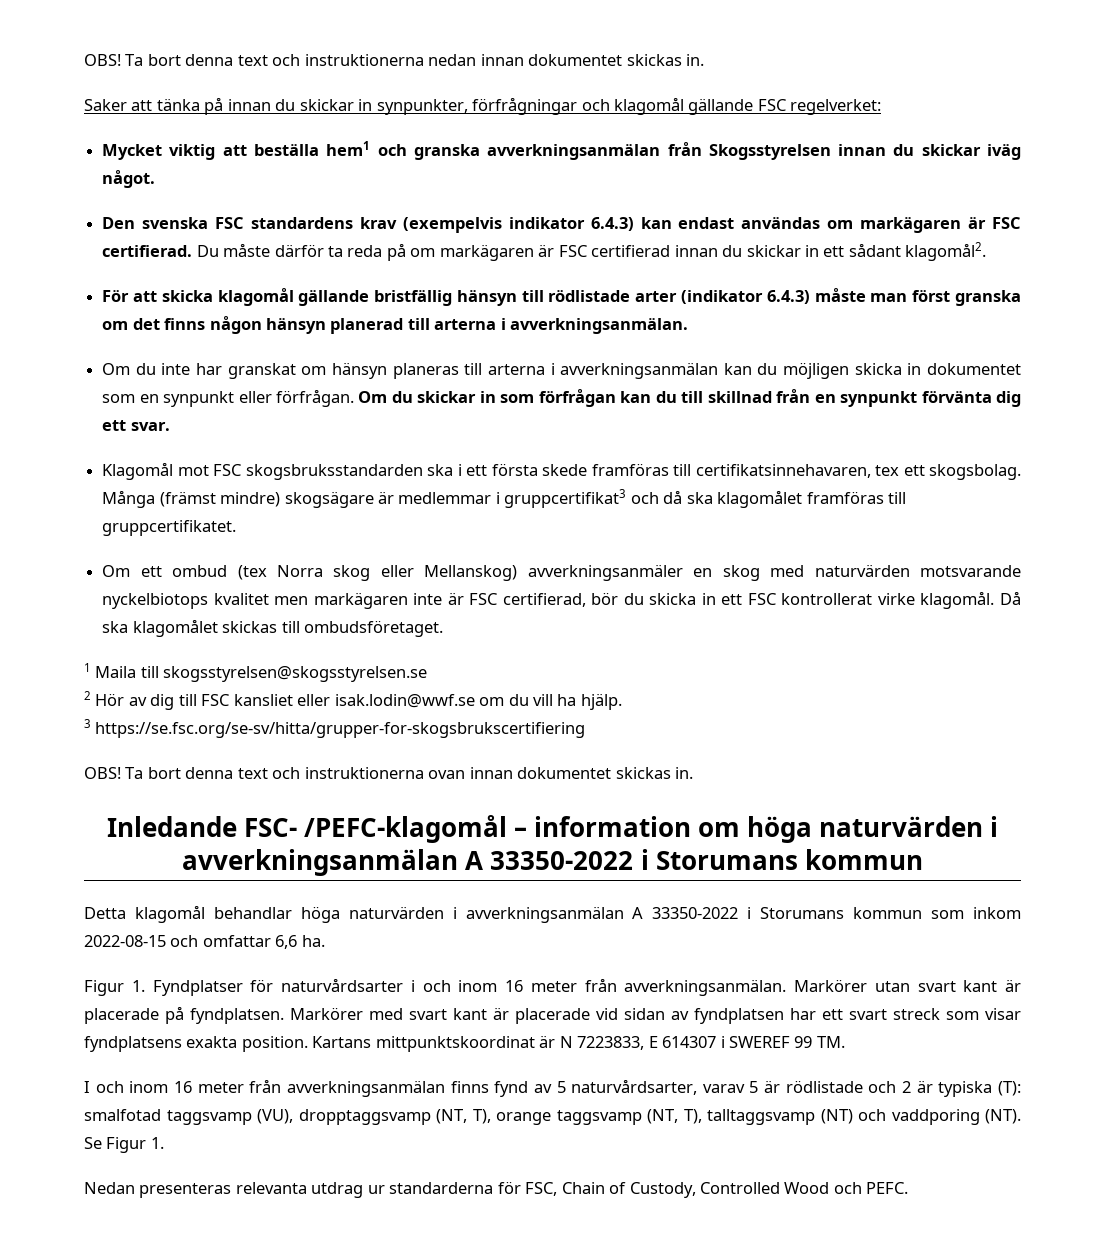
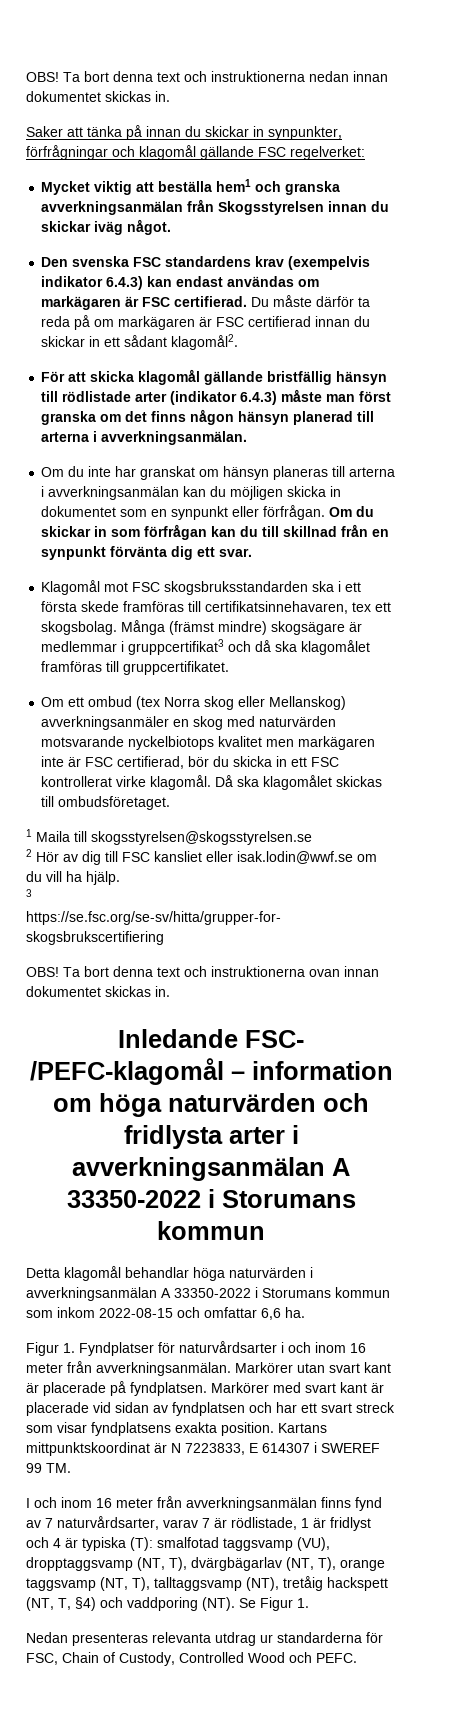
- Inledande FSC- /PEFC-klagomål – information om höga naturvärden i avverkningsanmälan A 33350-2022 i Storumans kommun
+ Inledande FSC- /PEFC-klagomål – information om höga naturvärden och fridlysta arter i avverkningsanmälan A 33350-2022 i Storumans kommun
- Markörer med svart kant är placerade vid sidan av fyndplatsen har ett svart streck som visar fyndplatsens exakta position.
+ Markörer med svart kant är placerade vid sidan av fyndplatsen och har ett svart streck som visar fyndplatsens exakta position.
- I och inom 16 meter från avverkningsanmälan finns fynd av 5 naturvårdsarter, varav 5 är rödlistade och 2 är typiska (T): smalfotad taggsvamp (VU), dropptaggsvamp (NT, T), orange taggsvamp (NT, T), talltaggsvamp (NT) och vaddporing (NT). Se Figur 1.
+ I och inom 16 meter från avverkningsanmälan finns fynd av 7 naturvårdsarter, varav 7 är rödlistade, 1 är fridlyst och 4 är typiska (T): smalfotad taggsvamp (VU), dropptaggsvamp (NT, T), dvärgbägarlav (NT, T), orange taggsvamp (NT, T), talltaggsvamp (NT), tretåig hackspett (NT, T, §4) och vaddporing (NT). Se Figur 1.

